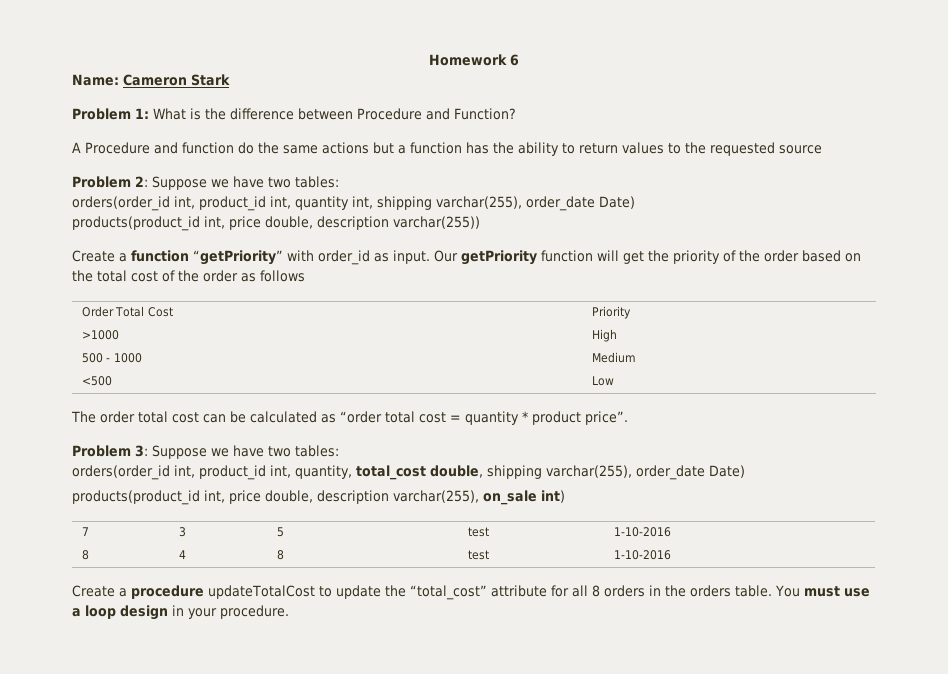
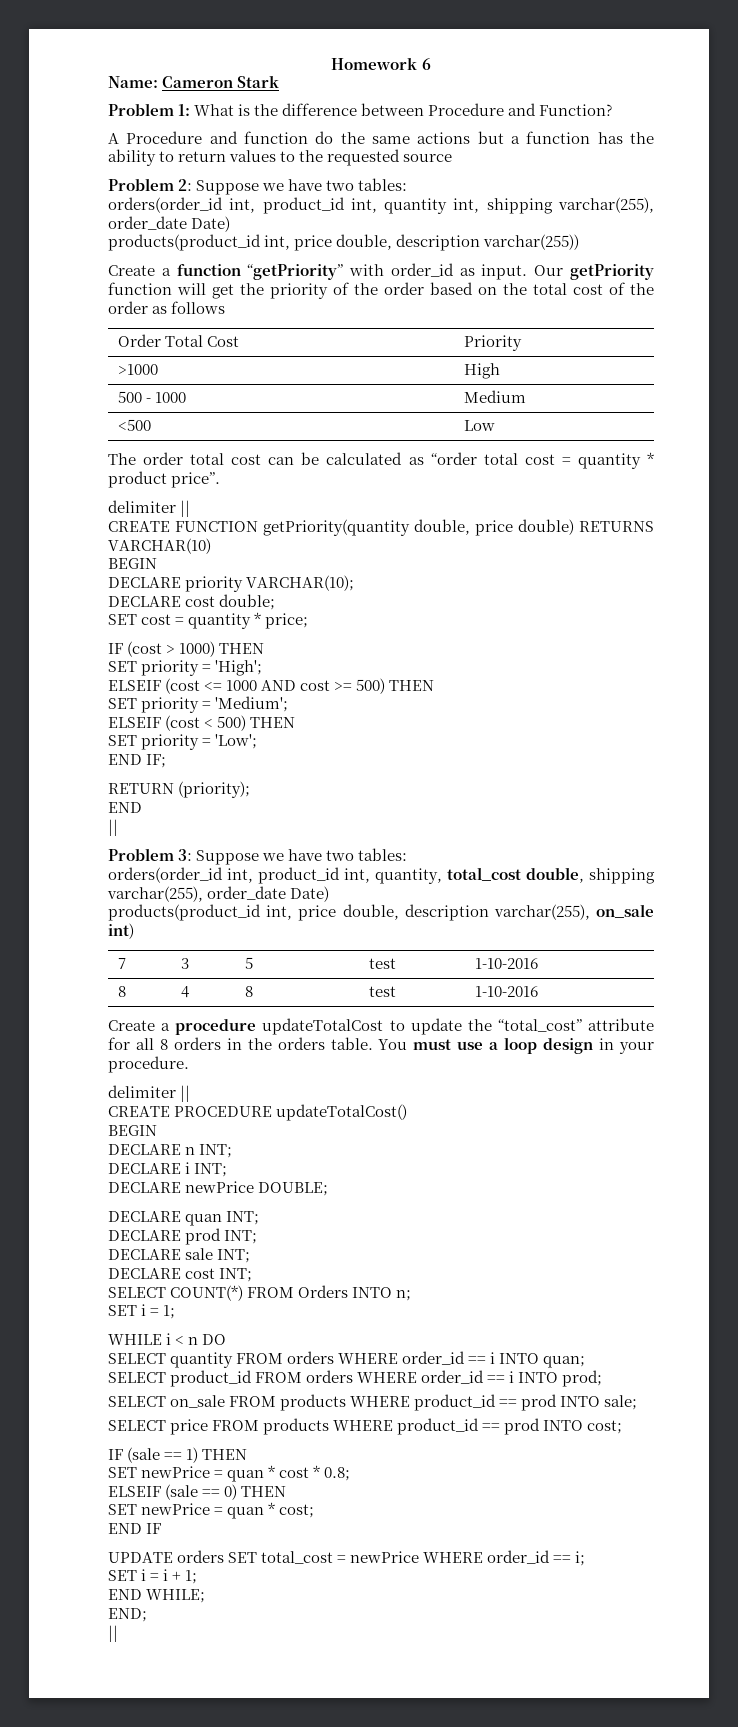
  The order total cost can be calculated as “order total cost = quantity * product price”.
+ delimiter ||
+ CREATE FUNCTION getPriority(quantity double, price double) RETURNS VARCHAR(10)
+ BEGIN
+ DECLARE priority VARCHAR(10);
+ DECLARE cost double;
+ SET cost = quantity * price;
+ IF (cost > 1000) THEN
+ SET priority = 'High';
+ ELSEIF (cost <= 1000 AND cost >= 500) THEN
+ SET priority = 'Medium';
+ ELSEIF (cost < 500) THEN
+ SET priority = 'Low';
+ END IF;
+ RETURN (priority);
+ END
+ ||
  You must use a loop design in your procedure.
+ delimiter ||
+ CREATE PROCEDURE updateTotalCost()
+ BEGIN
+ DECLARE n INT;
+ DECLARE i INT;
+ DECLARE newPrice DOUBLE;
+ DECLARE quan INT;
+ DECLARE prod INT;
+ DECLARE sale INT;
+ DECLARE cost INT;
+ SELECT COUNT(*) FROM Orders INTO n;
+ SET i = 1;
+ WHILE i < n DO
+ SELECT quantity FROM orders WHERE order_id == i INTO quan;
+ SELECT product_id FROM orders WHERE order_id == i INTO prod;
+ SELECT on_sale FROM products WHERE product_id == prod INTO sale;
+ SELECT price FROM products WHERE product_id == prod INTO cost;
+ IF (sale == 1) THEN
+ SET newPrice = quan * cost * 0.8;
+ ELSEIF (sale == 0) THEN
+ SET newPrice = quan * cost;
+ END IF
+ UPDATE orders SET total_cost = newPrice WHERE order_id == i;
+ SET i = i + 1;
+ END WHILE;
+ END;
+ ||

